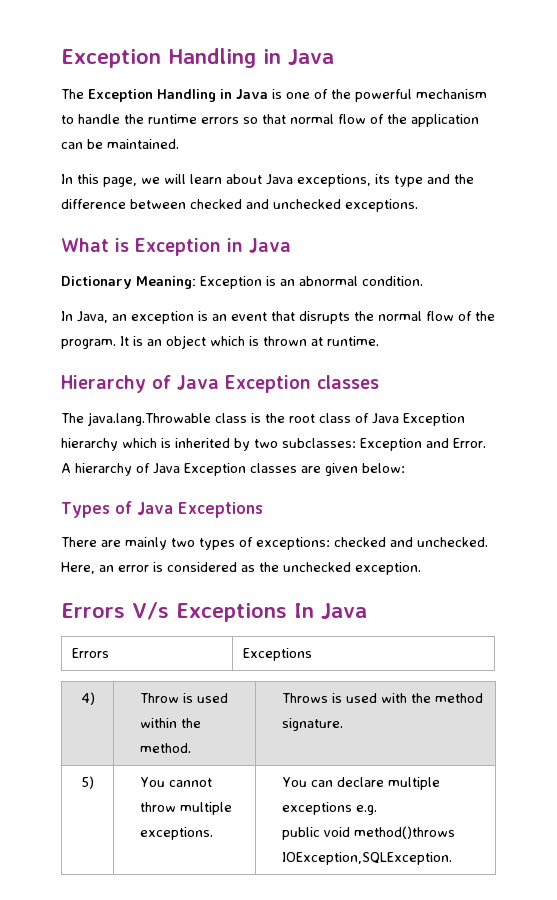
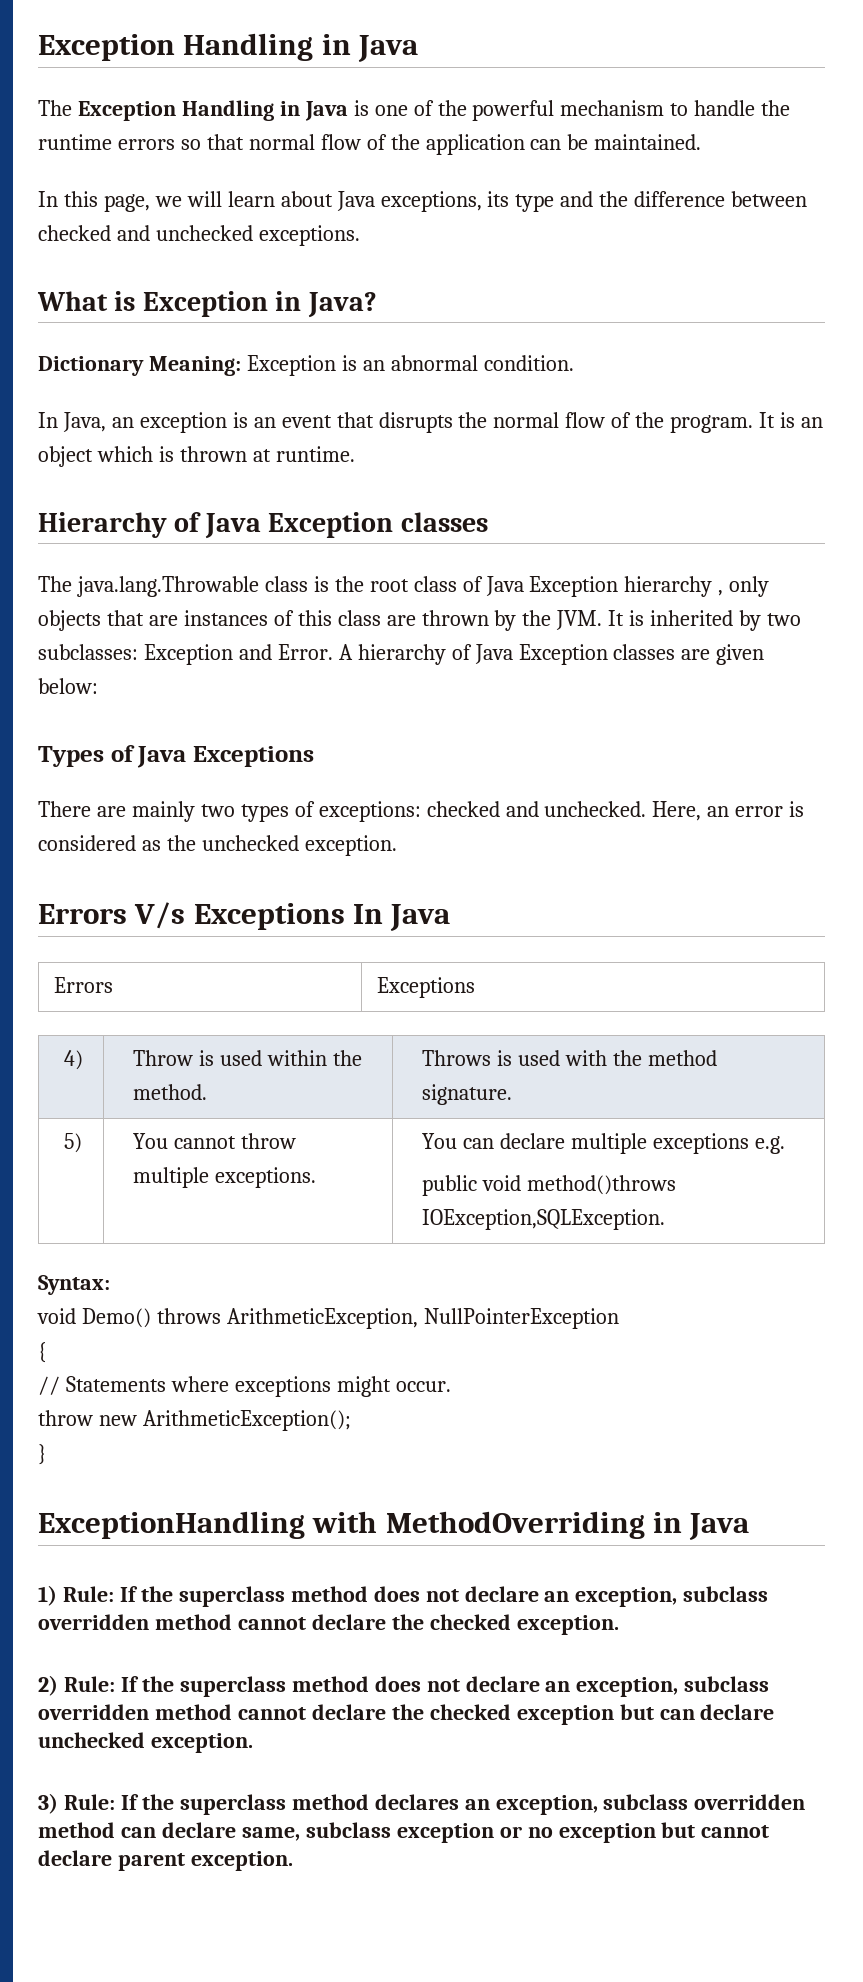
- What is Exception in Java
+ What is Exception in Java?
- The java.lang.Throwable class is the root class of Java Exception hierarchy which is inherited by two subclasses: Exception and Error.
+ The java.lang.Throwable class is the root class of Java Exception hierarchy , only objects that are instances of this class are thrown by the JVM. It is inherited by two subclasses: Exception and Error.
+ Syntax:
+ void Demo() throws ArithmeticException, NullPointerException
+ {
+ // Statements where exceptions might occur.
+ throw new ArithmeticException();
+ }
+ ExceptionHandling with MethodOverriding in Java
+ 1) Rule: If the superclass method does not declare an exception, subclass overridden method cannot declare the checked exception.
+ 2) Rule: If the superclass method does not declare an exception, subclass overridden method cannot declare the checked exception but can declare unchecked exception.
+ 3) Rule: If the superclass method declares an exception, subclass overridden method can declare same, subclass exception or no exception but cannot declare parent exception.

